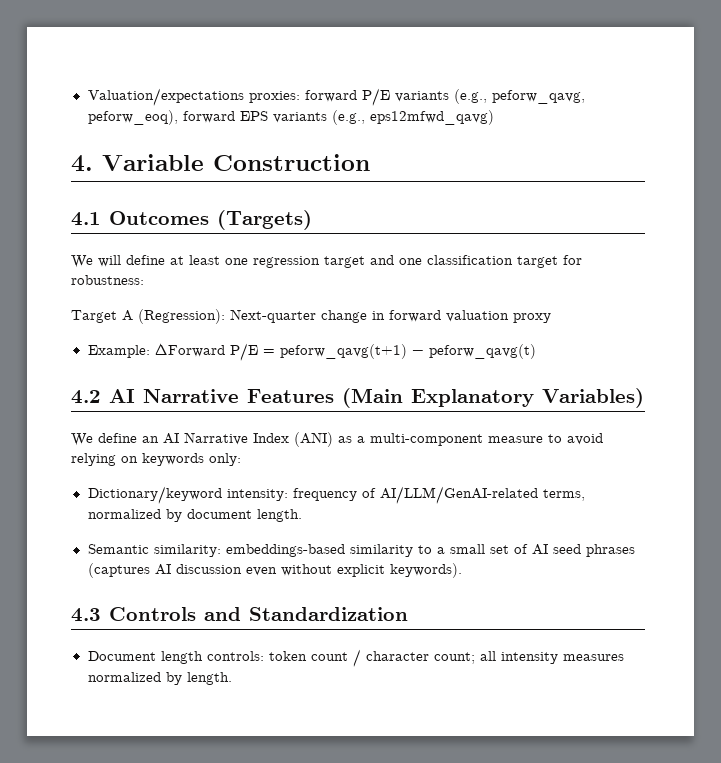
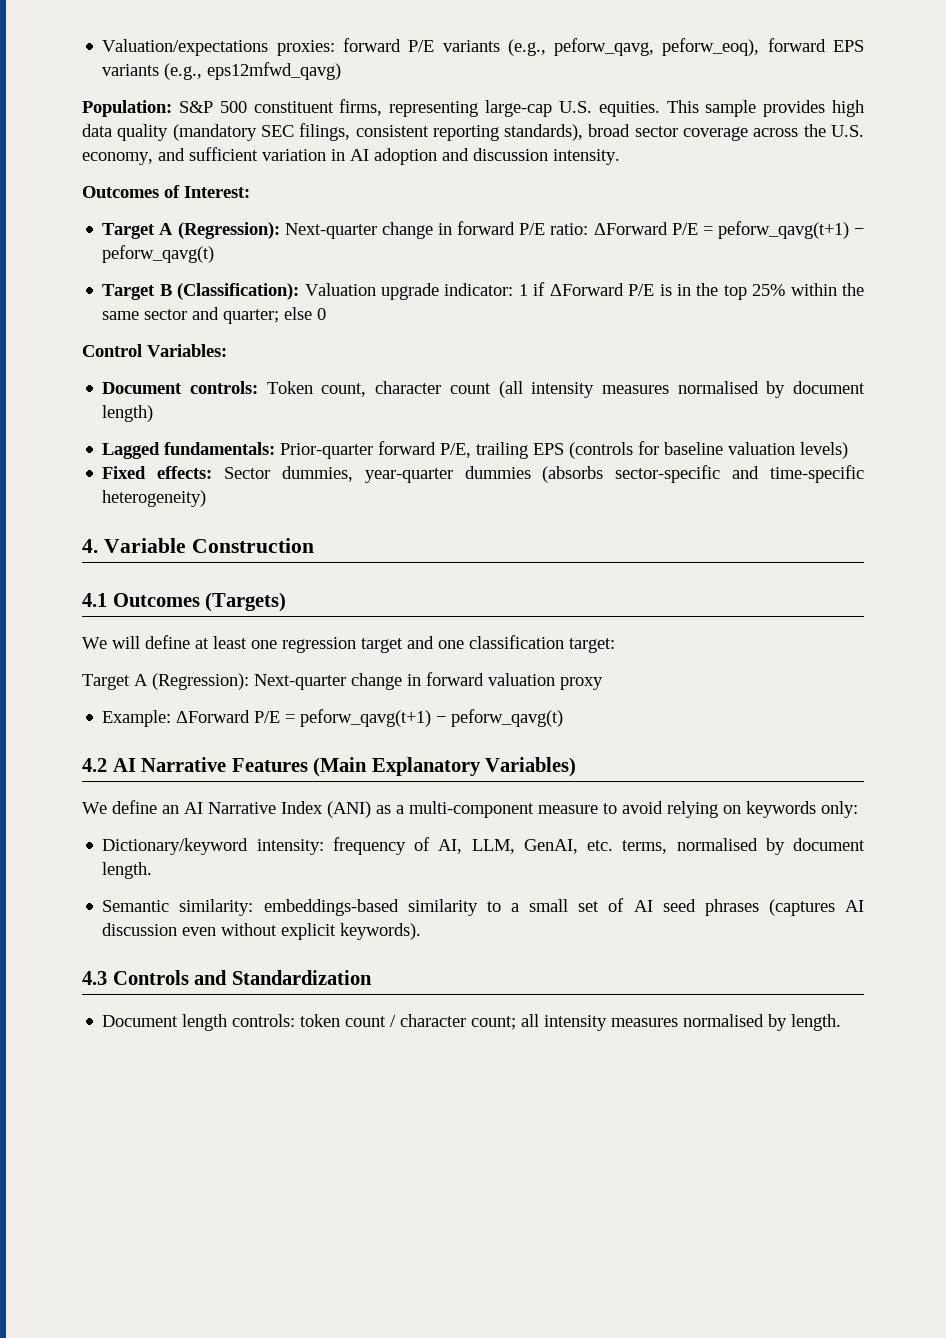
+ Population: S&P 500 constituent firms, representing large-cap U.S. equities. This sample provides high data quality (mandatory SEC filings, consistent reporting standards), broad sector coverage across the U.S. economy, and sufficient variation in AI adoption and discussion intensity.
+ Outcomes of Interest:
+ Target A (Regression): Next-quarter change in forward P/E ratio: ΔForward P/E = peforw_qavg(t+1) − peforw_qavg(t)
+ Target B (Classification): Valuation upgrade indicator: 1 if ΔForward P/E is in the top 25% within the same sector and quarter; else 0
+ Control Variables:
+ Document controls: Token count, character count (all intensity measures normalised by document length)
+ Lagged fundamentals: Prior-quarter forward P/E, trailing EPS (controls for baseline valuation levels)
+ Fixed effects: Sector dummies, year-quarter dummies (absorbs sector-specific and time-specific heterogeneity)
- We will define at least one regression target and one classification target for robustness:
+ We will define at least one regression target and one classification target:
- Dictionary/keyword intensity: frequency of AI/LLM/GenAI-related terms, normalized by document length.
+ Dictionary/keyword intensity: frequency of AI, LLM, GenAI, etc. terms, normalised by document length.
- Document length controls: token count / character count; all intensity measures normalized by length.
+ Document length controls: token count / character count; all intensity measures normalised by length.

